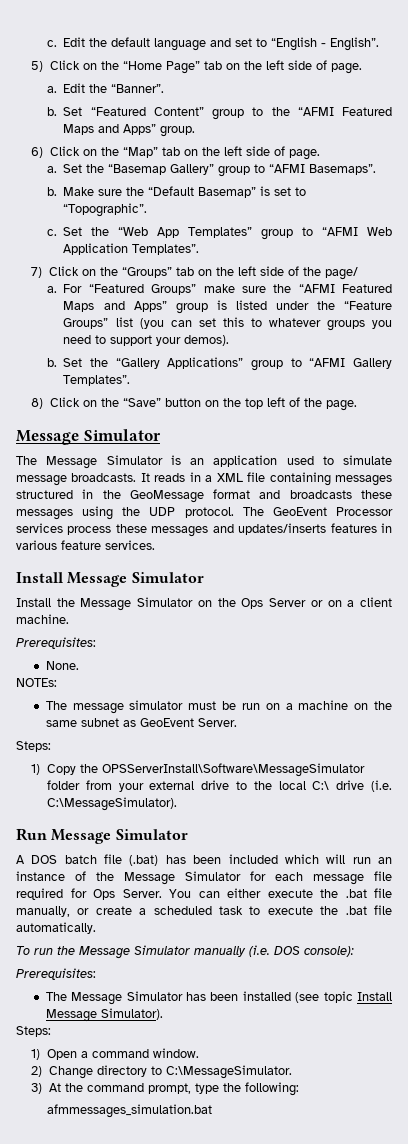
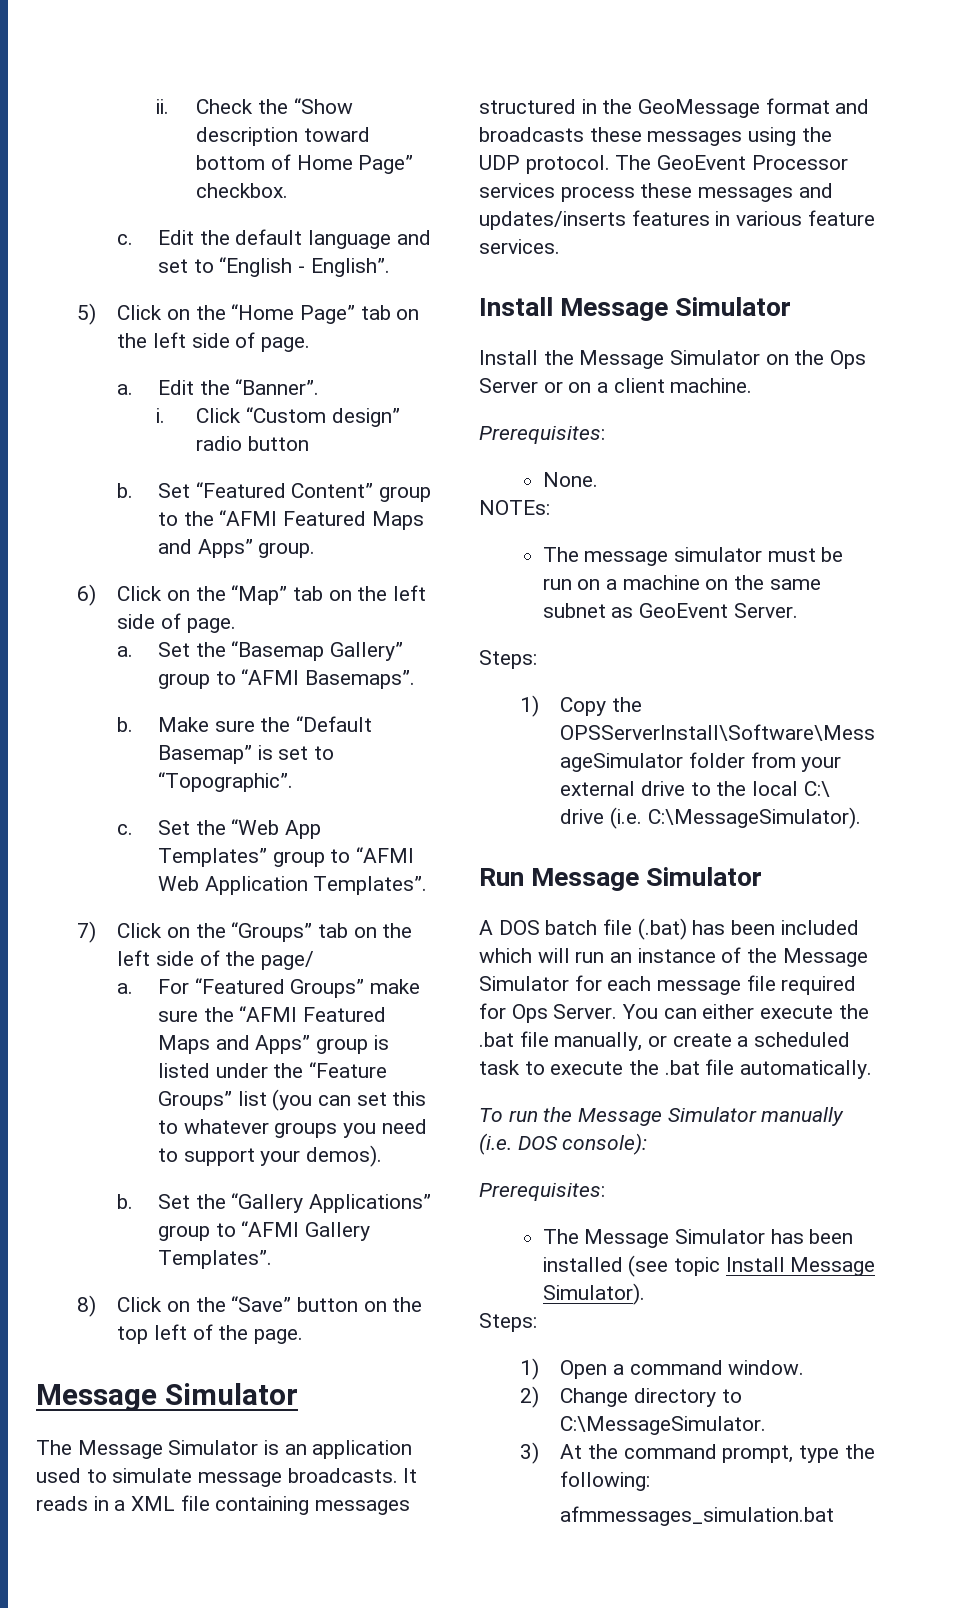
+ ii. Check the “Show description toward bottom of Home Page” checkbox.
+ i. Click “Custom design” radio button

